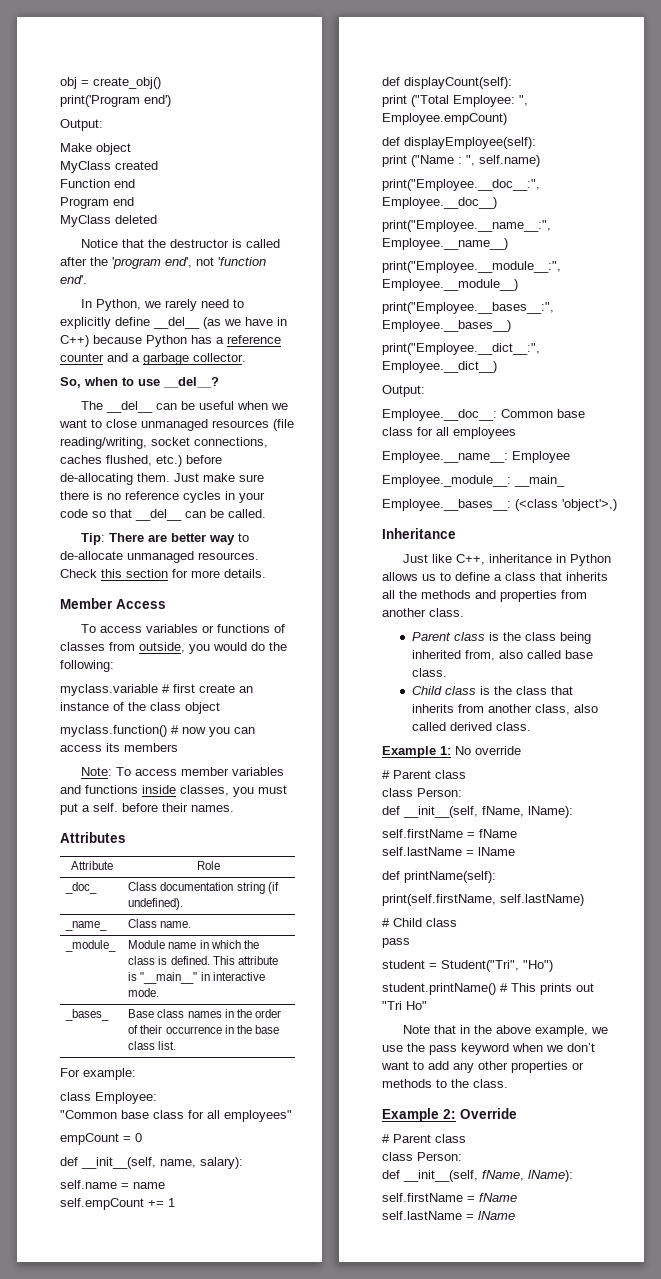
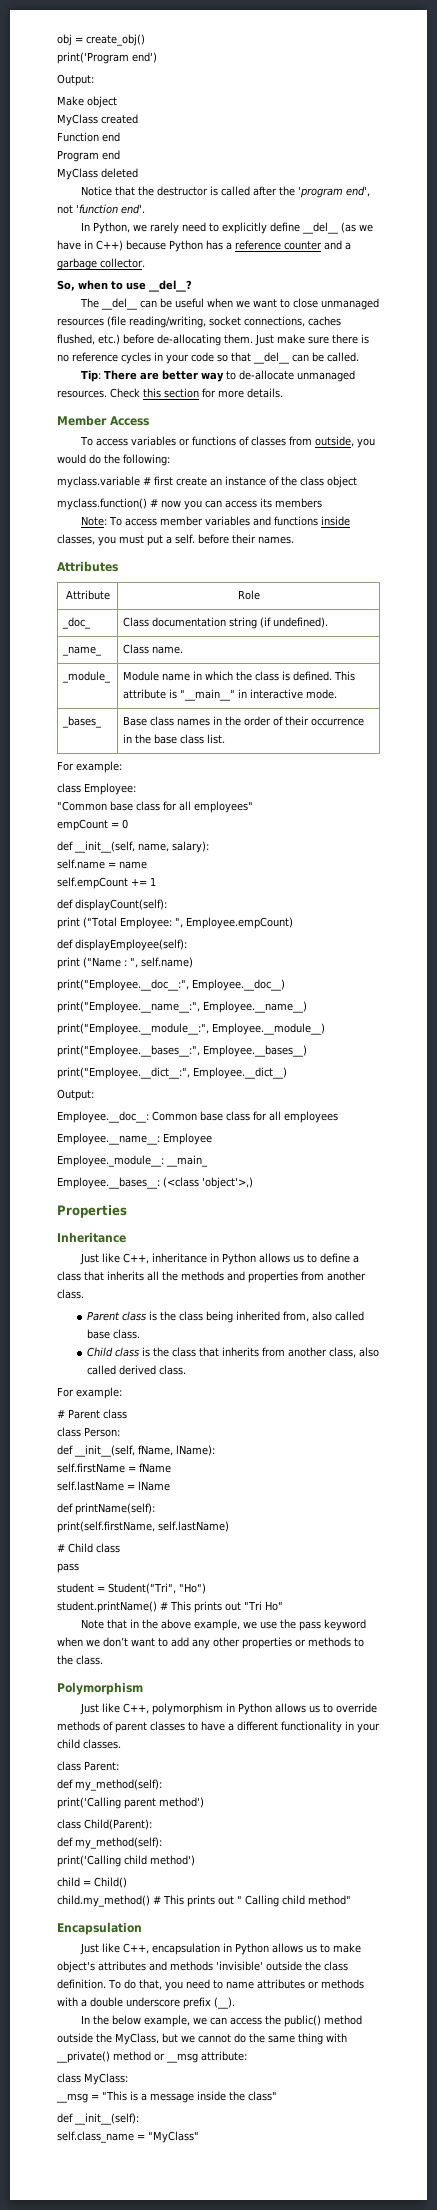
+ Properties
  Child class is the class that inherits from another class, also called derived class.
- Example 1: No override
+ For example:
- Example 2: Override
- # Parent class
- class Person:
- def __init__(self, fName, lName):
- self.firstName = fName
- self.lastName = lName
+ Polymorphism
+ Just like C++, polymorphism in Python allows us to override methods of parent classes to have a different functionality in your child classes.
+ class Parent:
+ def my_method(self):
+ print('Calling parent method')
+ class Child(Parent):
+ def my_method(self):
+ print('Calling child method')
+ child = Child()
+ child.my_method() # This prints out " Calling child method"
+ Encapsulation
+ Just like C++, encapsulation in Python allows us to make object's attributes and methods 'invisible' outside the class definition. To do that, you need to name attributes or methods with a double underscore prefix (__).
+ In the below example, we can access the public() method outside the MyClass, but we cannot do the same thing with __private() method or __msg attribute:
+ class MyClass:
+ __msg = "This is a message inside the class"
+ def __init__(self):
+ self.class_name = "MyClass"

